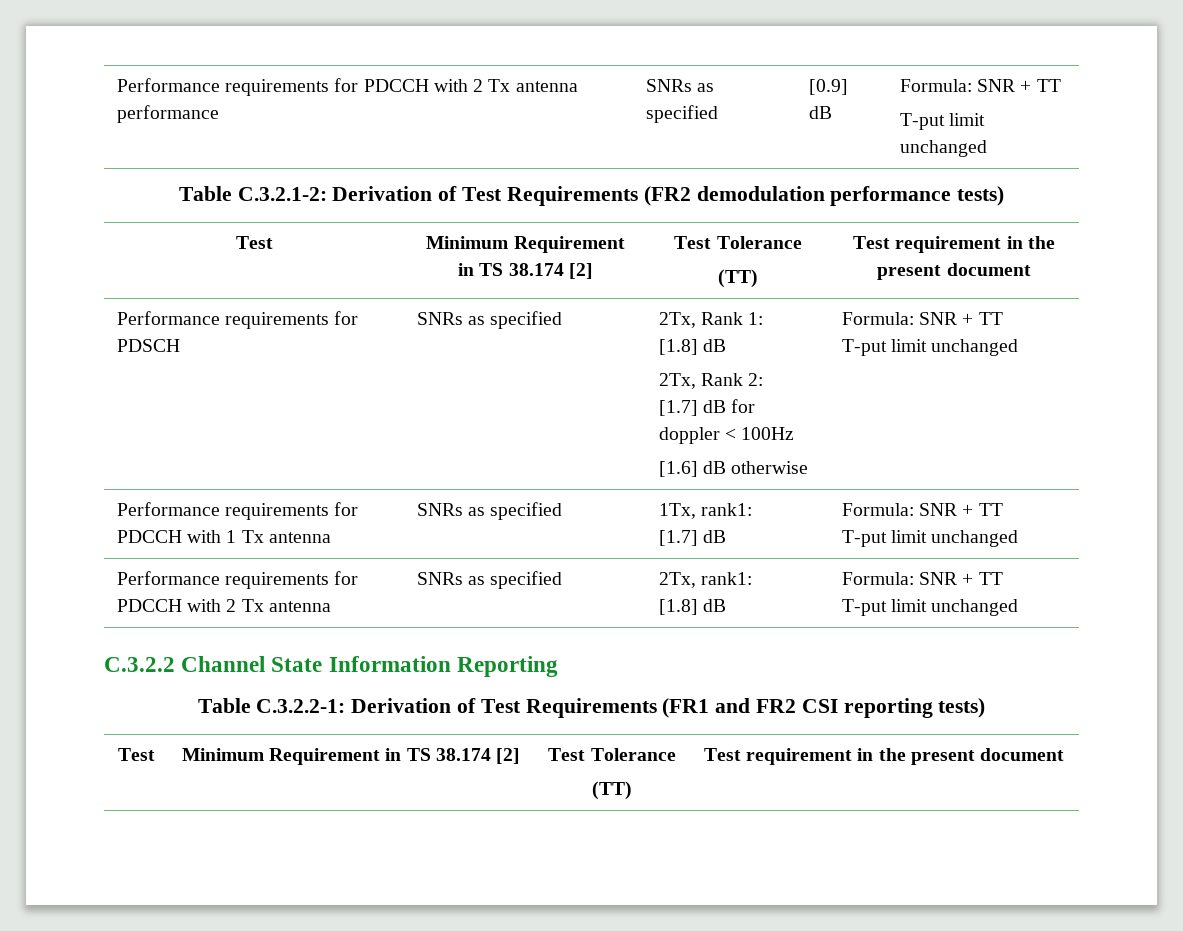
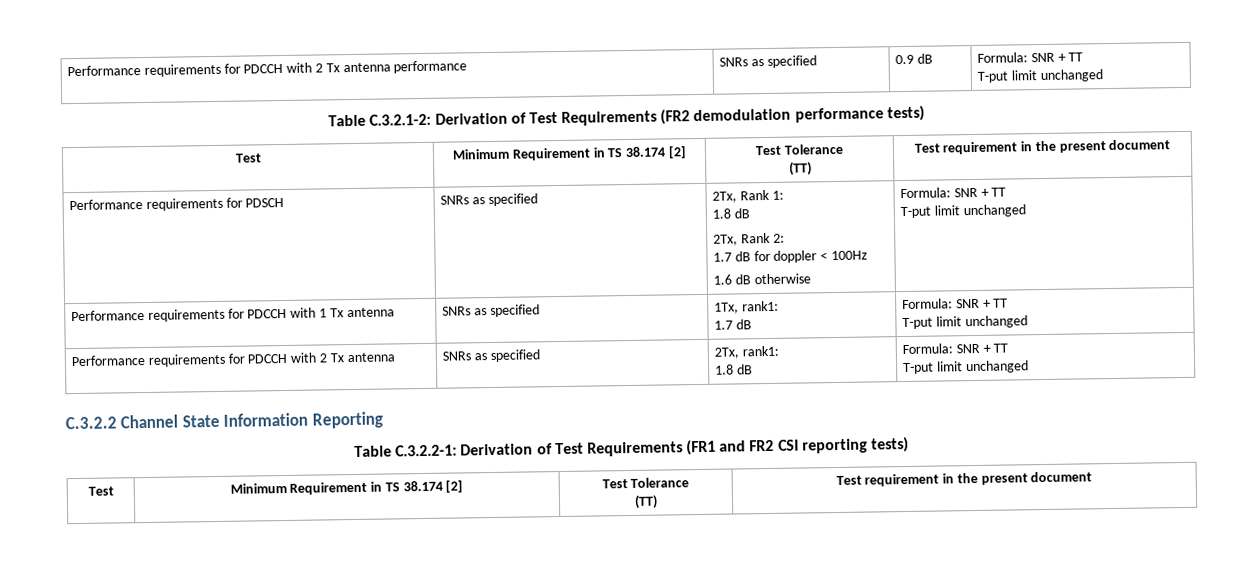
- Performance requirements for PDCCH with 2 Tx antenna performance | SNRs as specified | [0.9] dB | Formula: SNR + TT
+ Performance requirements for PDCCH with 2 Tx antenna performance | SNRs as specified | 0.9 dB | Formula: SNR + TT
  Performance requirements for PDSCH | SNRs as specified | 2Tx, Rank 1:
- [1.8] dB
+ 1.8 dB
  2Tx, Rank 2:
- [1.7] dB for doppler < 100Hz
- [1.6] dB otherwise | Formula: SNR + TT
+ 1.7 dB for doppler < 100Hz
+ 1.6 dB otherwise | Formula: SNR + TT
  Performance requirements for PDCCH with 1 Tx antenna | SNRs as specified | 1Tx, rank1:
- [1.7] dB | Formula: SNR + TT
+ 1.7 dB | Formula: SNR + TT
  Performance requirements for PDCCH with 2 Tx antenna | SNRs as specified | 2Tx, rank1:
- [1.8] dB | Formula: SNR + TT
+ 1.8 dB | Formula: SNR + TT

